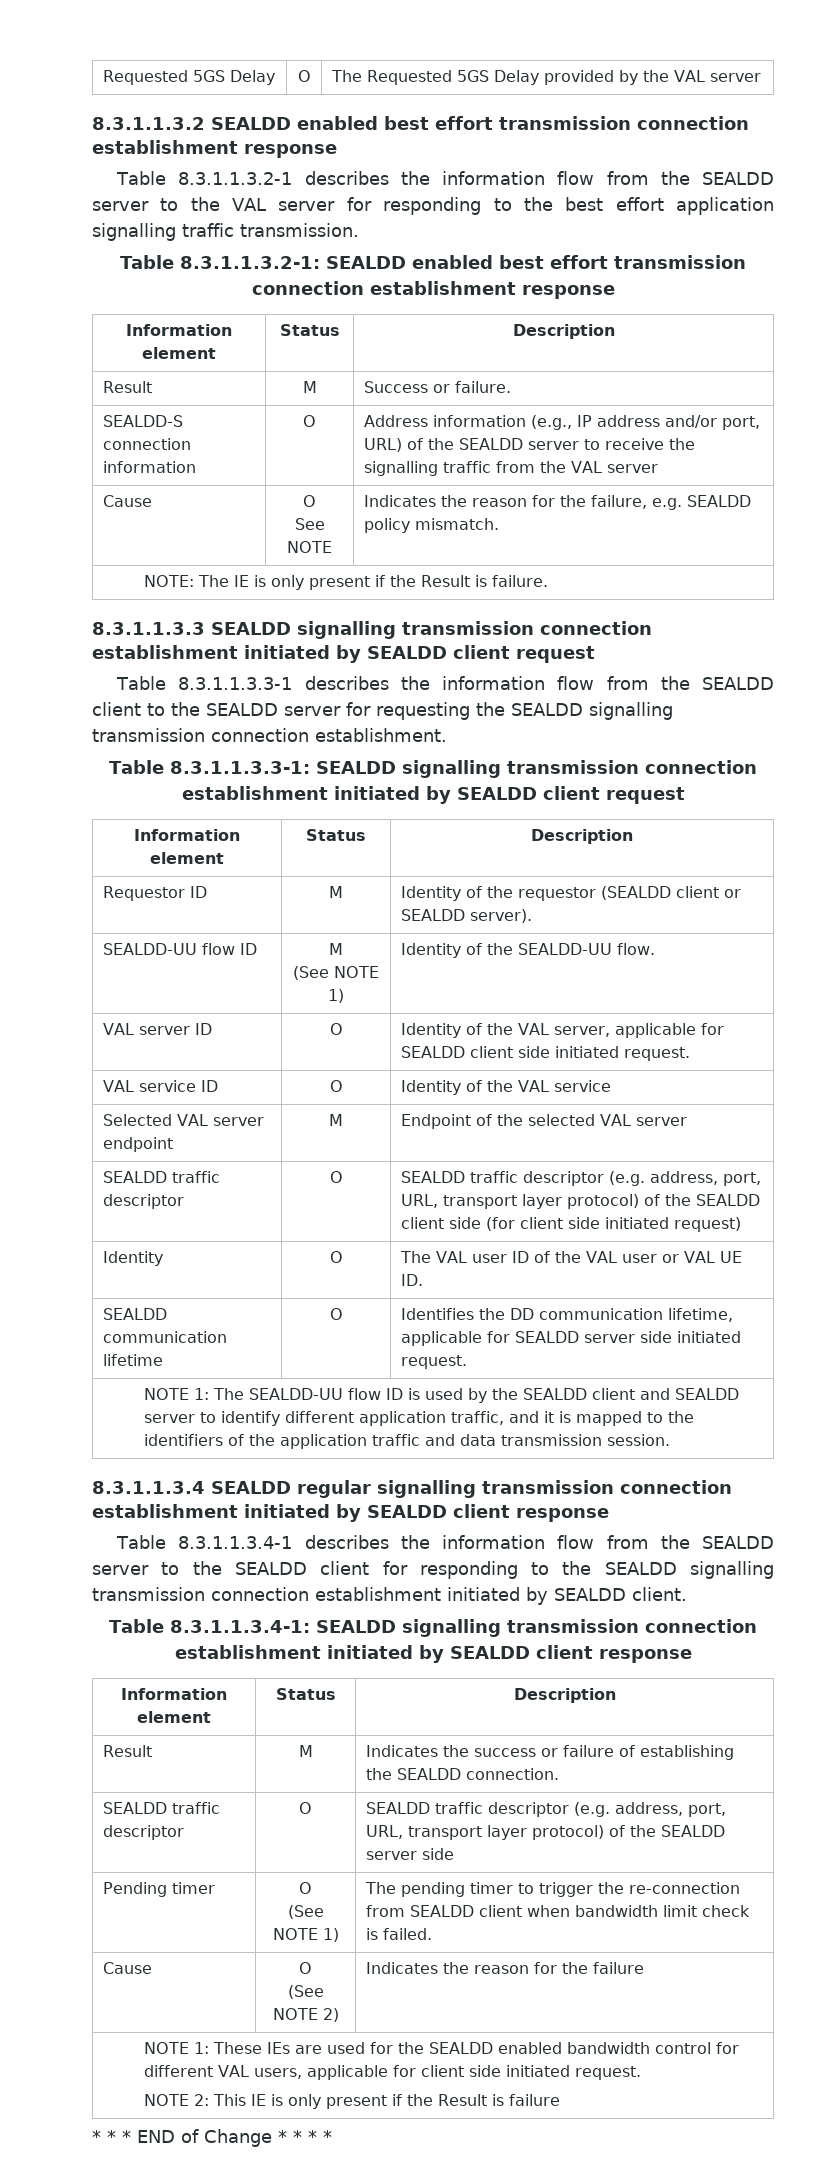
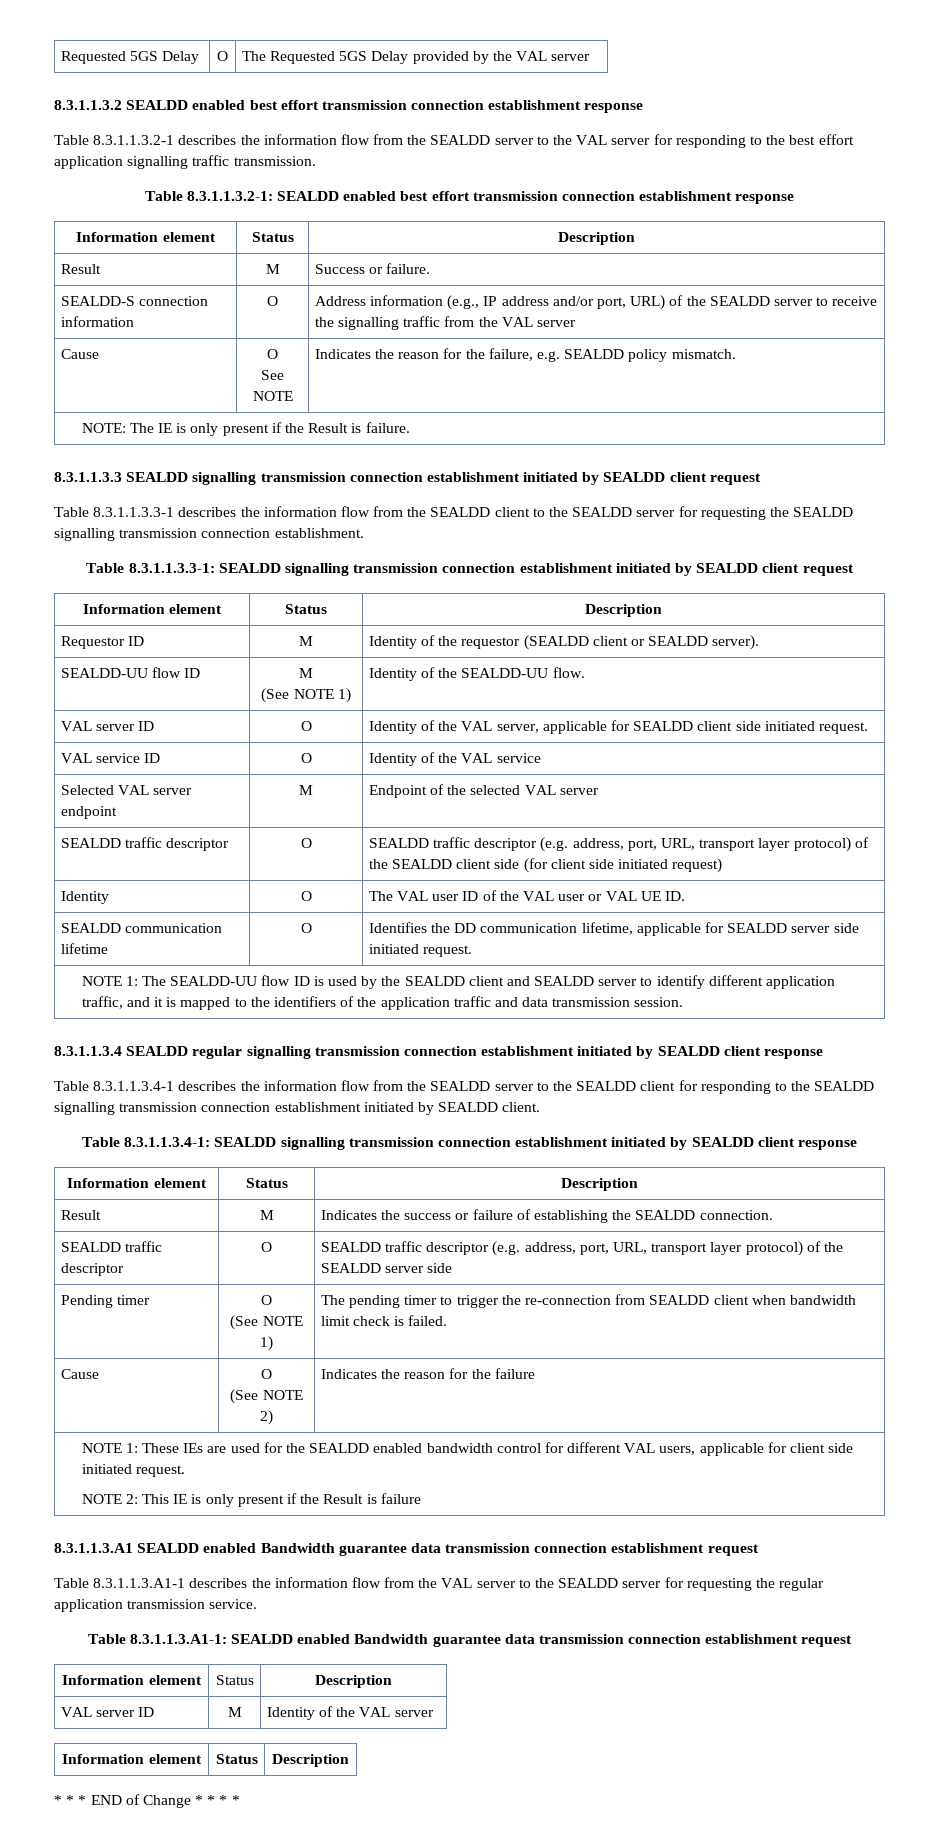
+ 8.3.1.1.3.A1 SEALDD enabled Bandwidth guarantee data transmission connection establishment request
+ Table 8.3.1.1.3.A1-1 describes the information flow from the VAL server to the SEALDD server for requesting the regular application transmission service.
+ Table 8.3.1.1.3.A1-1: SEALDD enabled Bandwidth guarantee data transmission connection establishment request
+ Information element | Status | Description
+ VAL server ID | M | Identity of the VAL server
+ Information element | Status | Description

